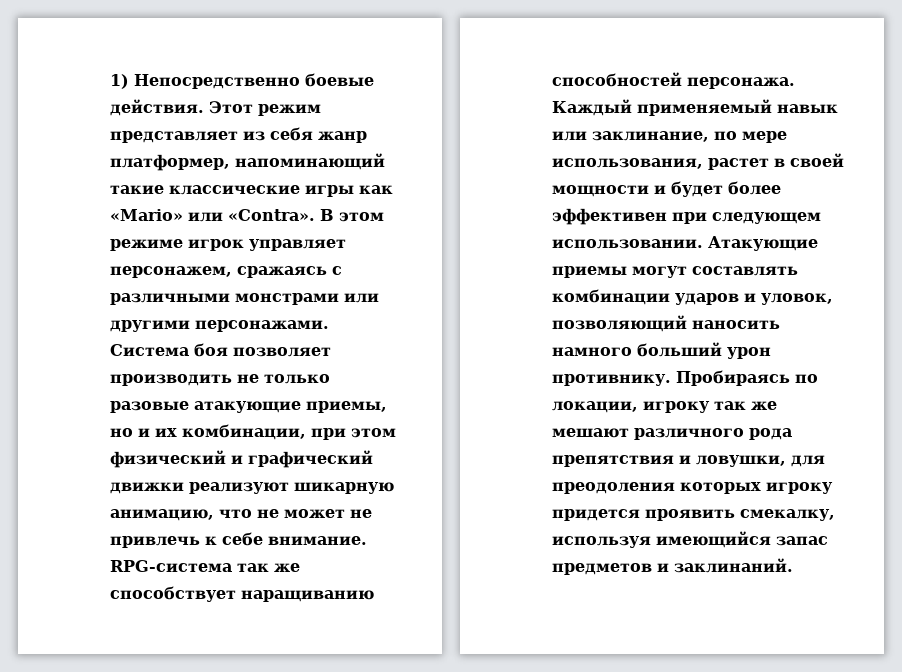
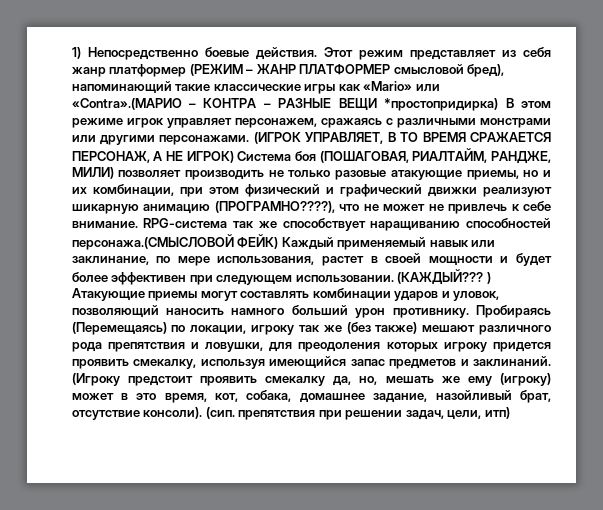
- Этот режим представляет из себя жанр платформер, напоминающий такие классические игры как «Mario» или «Contra». В этом режиме игрок управляет персонажем, сражаясь с различными монстрами или другими персонажами.
+ Этот режим представляет из себя жанр платформер (РЕЖИМ – ЖАНР ПЛАТФОРМЕР смысловой бред), напоминающий такие классические игры как «Mario» или «Contra».(МАРИО – КОНТРА – РАЗНЫЕ ВЕЩИ *простопридирка) В этом режиме игрок управляет персонажем, сражаясь с различными монстрами или другими персонажами.
- Система боя позволяет производить не только разовые атакующие приемы, но и их комбинации, при этом физический и графический движки реализуют шикарную анимацию, что не может не привлечь к себе внимание.
+ (ИГРОК УПРАВЛЯЕТ, В ТО ВРЕМЯ СРАЖАЕТСЯ ПЕРСОНАЖ, А НЕ ИГРОК) Система боя (ПОШАГОВАЯ, РИАЛТАЙМ, РАНДЖЕ, МИЛИ) позволяет производить не только разовые атакующие приемы, но и их комбинации, при этом физический и графический движки реализуют шикарную анимацию (ПРОГРАМНО????), что не может не привлечь к себе внимание.
- RPG-система так же способствует наращиванию способностей персонажа. Каждый применяемый навык или заклинание, по мере использования, растет в своей мощности и будет более эффективен при следующем использовании.
+ RPG-система так же способствует наращиванию способностей персонажа.(СМЫСЛОВОЙ ФЕЙК) Каждый применяемый навык или заклинание, по мере использования, растет в своей мощности и будет более эффективен при следующем использовании.
- Атакующие приемы могут составлять комбинации ударов и уловок, позволяющий наносить намного больший урон противнику.
+ (КАЖДЫЙ??? ) Атакующие приемы могут составлять комбинации ударов и уловок, позволяющий наносить намного больший урон противнику.
- Пробираясь по локации, игроку так же мешают различного рода препятствия и ловушки, для преодоления которых игроку придется проявить смекалку, используя имеющийся запас предметов и заклинаний.
+ Пробираясь (Перемещаясь) по локации, игроку так же (без также) мешают различного рода препятствия и ловушки, для преодоления которых игроку придется проявить смекалку, используя имеющийся запас предметов и заклинаний.
+ (Игроку предстоит проявить смекалку да, но, мешать же ему (игроку) может в это время, кот, собака, домашнее задание, назойливый брат, отсутствие консоли). (сип. препятствия при решении задач, цели, итп)

